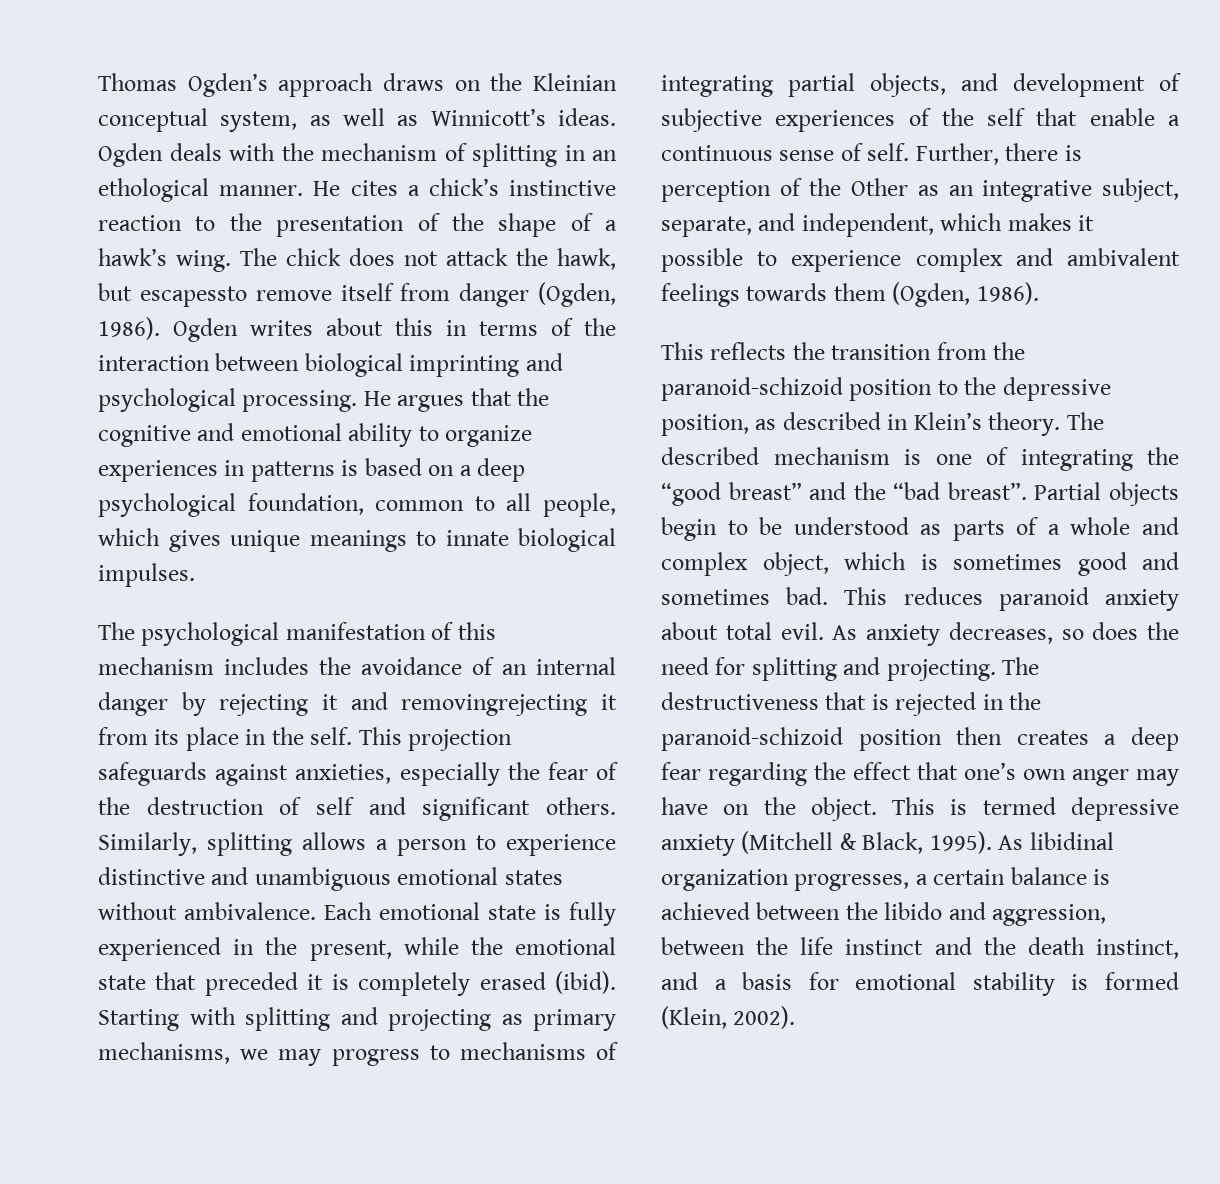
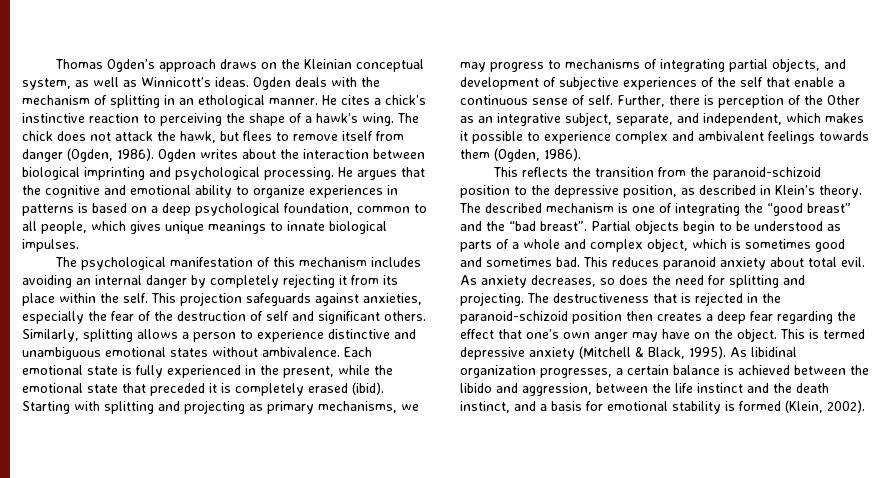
- He cites a chick’s instinctive reaction to the presentation of the shape of a hawk’s wing.
+ He cites a chick’s instinctive reaction to perceiving the shape of a hawk’s wing.
- The chick does not attack the hawk, but escapessto remove itself from danger (Ogden, 1986).
+ The chick does not attack the hawk, but flees to remove itself from danger (Ogden, 1986).
- Ogden writes about this in terms of the interaction between biological imprinting and psychological processing.
+ Ogden writes about the interaction between biological imprinting and psychological processing.
- The psychological manifestation of this mechanism includes the avoidance of an internal danger by rejecting it and removingrejecting it from its place in the self.
+ The psychological manifestation of this mechanism includes avoiding an internal danger by completely rejecting it from its place within the self.

